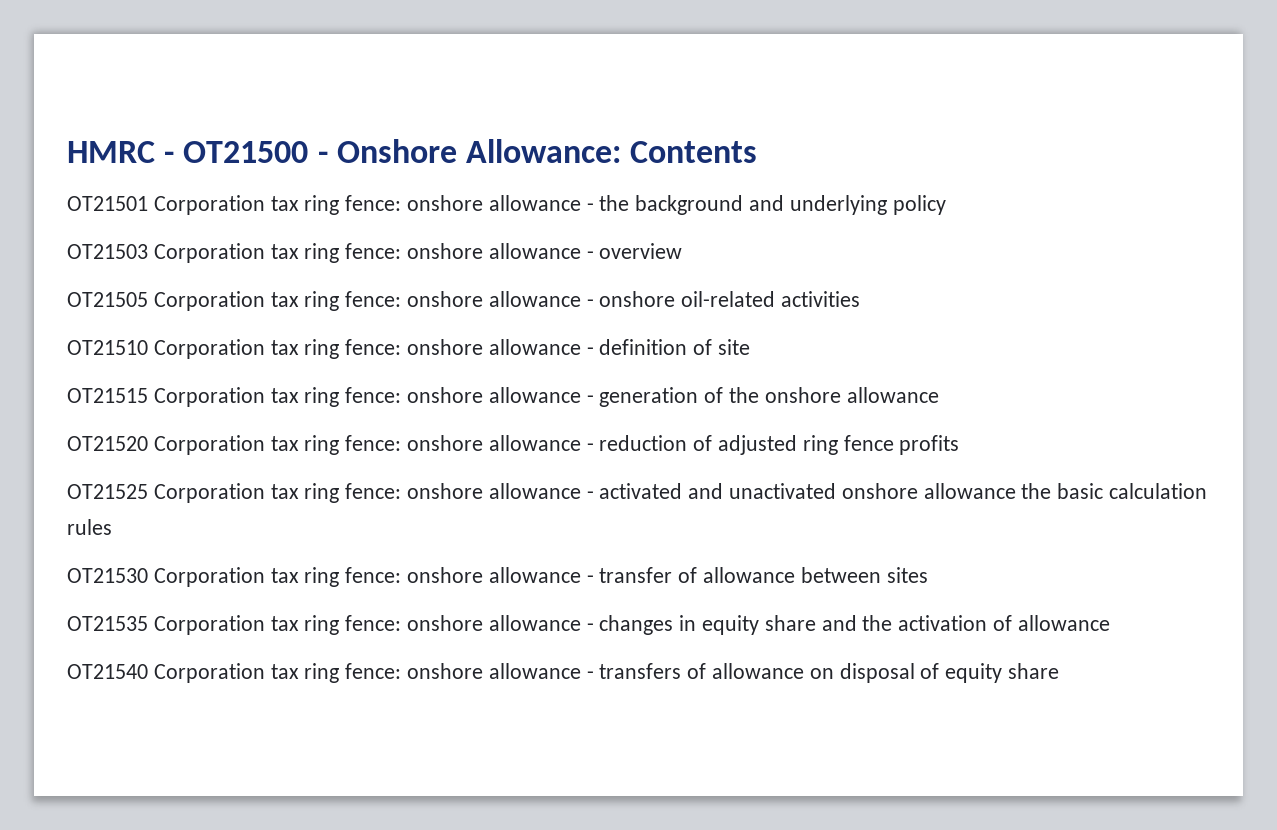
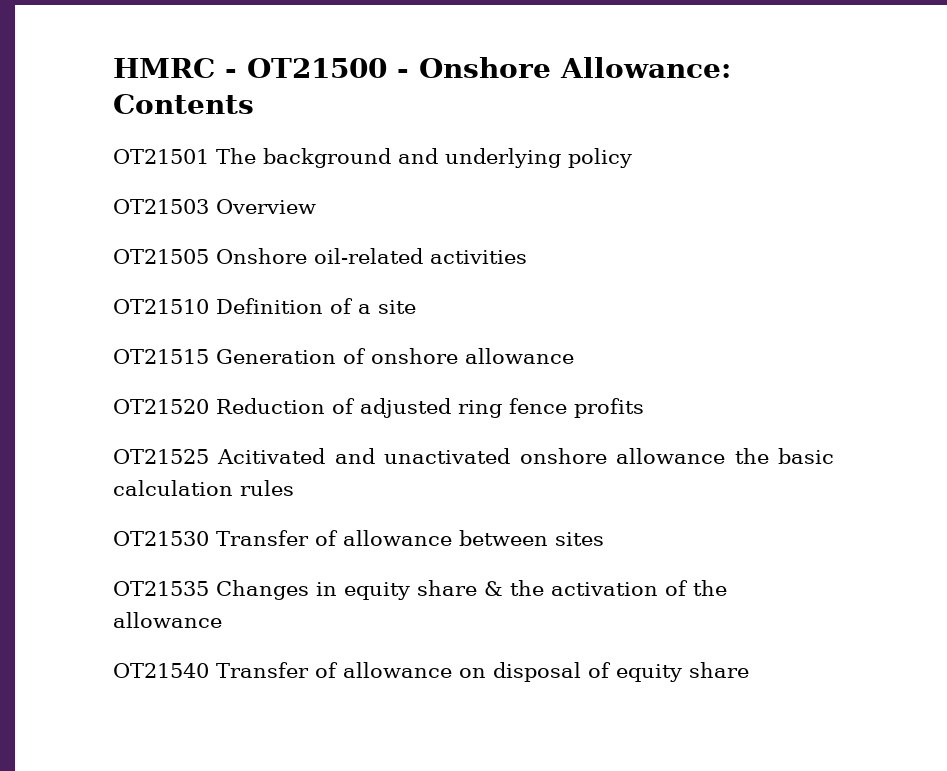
- OT21501 Corporation tax ring fence: onshore allowance - the background and underlying policy
+ OT21501 The background and underlying policy
- OT21503 Corporation tax ring fence: onshore allowance - overview
- OT21505 Corporation tax ring fence: onshore allowance - onshore oil-related activities
- OT21510 Corporation tax ring fence: onshore allowance - definition of site
- OT21515 Corporation tax ring fence: onshore allowance - generation of the onshore allowance
- OT21520 Corporation tax ring fence: onshore allowance - reduction of adjusted ring fence profits
+ OT21503 Overview
+ OT21505 Onshore oil-related activities
+ OT21510 Definition of a site
+ OT21515 Generation of onshore allowance
+ OT21520 Reduction of adjusted ring fence profits
- OT21525 Corporation tax ring fence: onshore allowance - activated and unactivated onshore allowance the basic calculation rules
+ OT21525 Acitivated and unactivated onshore allowance the basic calculation rules
- OT21530 Corporation tax ring fence: onshore allowance - transfer of allowance between sites
+ OT21530 Transfer of allowance between sites
- OT21535 Corporation tax ring fence: onshore allowance - changes in equity share and the activation of allowance
+ OT21535 Changes in equity share & the activation of the allowance
- OT21540 Corporation tax ring fence: onshore allowance - transfers of allowance on disposal of equity share
+ OT21540 Transfer of allowance on disposal of equity share

